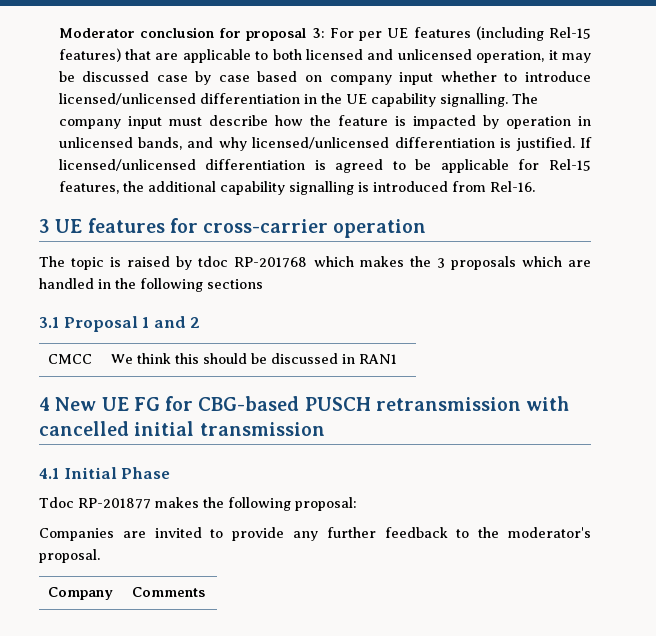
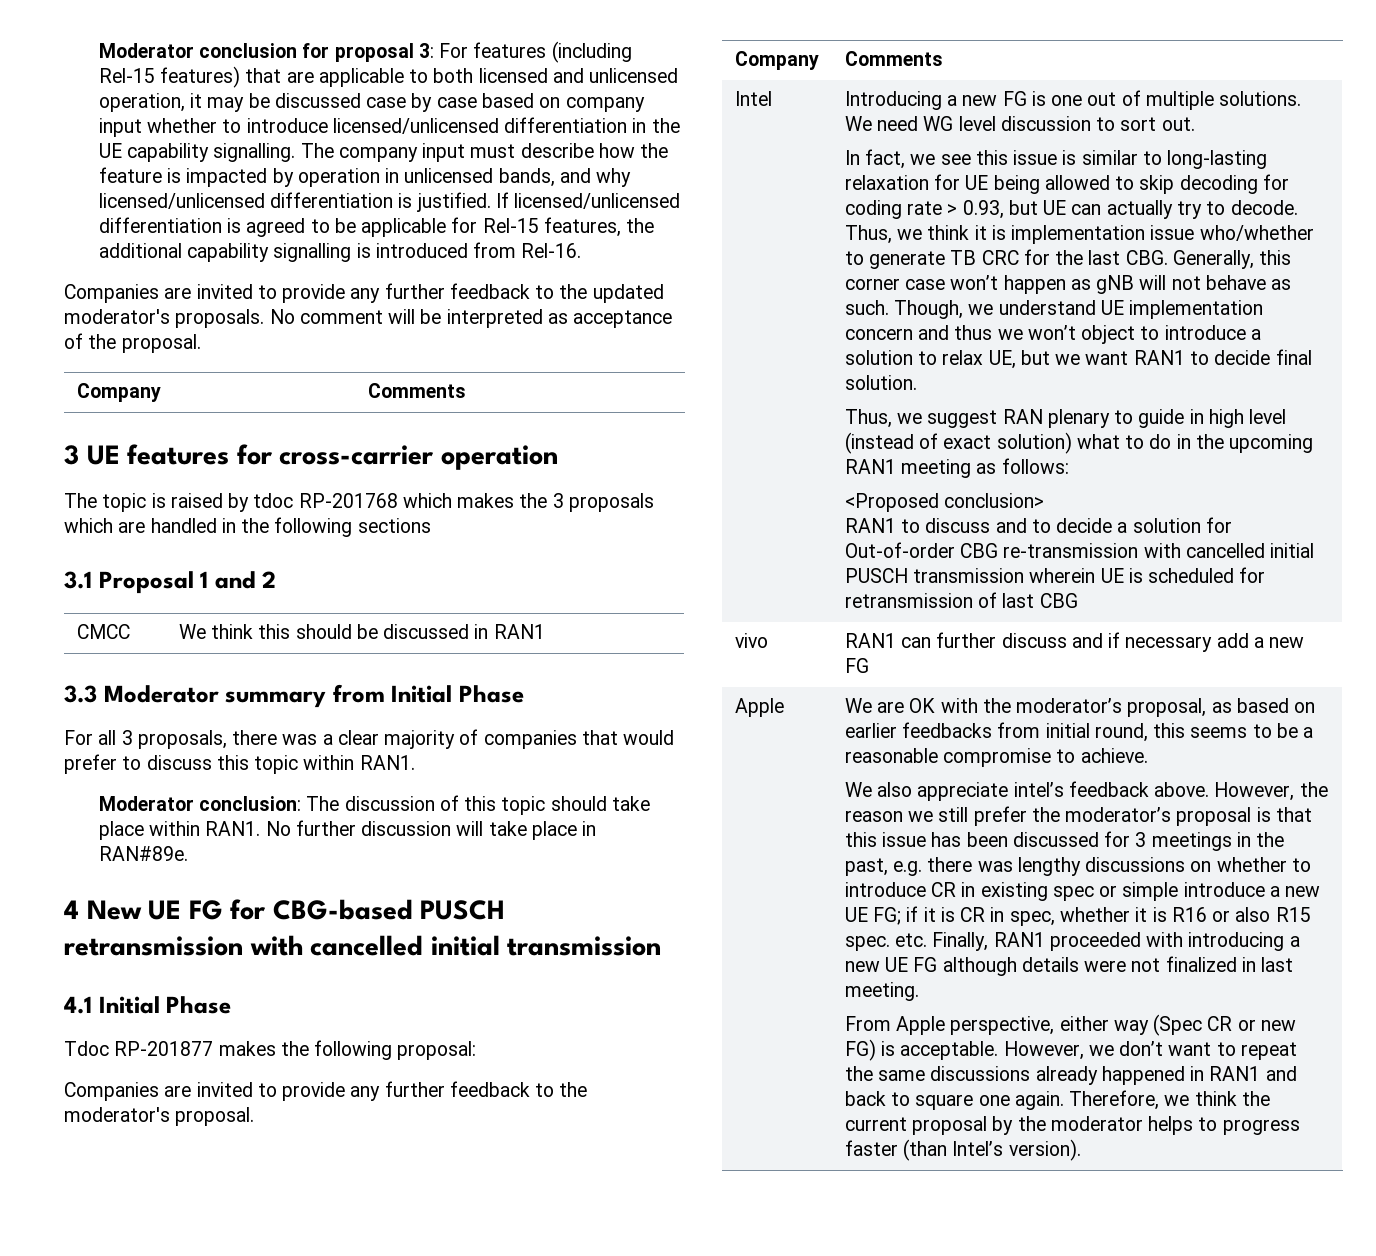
- Moderator conclusion for proposal 3: For per UE features (including Rel-15 features) that are applicable to both licensed and unlicensed operation, it may be discussed case by case based on company input whether to introduce licensed/unlicensed differentiation in the UE capability signalling.
+ Moderator conclusion for proposal 3: For features (including Rel-15 features) that are applicable to both licensed and unlicensed operation, it may be discussed case by case based on company input whether to introduce licensed/unlicensed differentiation in the UE capability signalling.
+ Companies are invited to provide any further feedback to the updated moderator's proposals. No comment will be interpreted as acceptance of the proposal.
+ Company | Comments
+ 3.3 Moderator summary from Initial Phase
+ For all 3 proposals, there was a clear majority of companies that would prefer to discuss this topic within RAN1.
+ Moderator conclusion: The discussion of this topic should take place within RAN1. No further discussion will take place in RAN#89e.
+ Intel | Introducing a new FG is one out of multiple solutions. We need WG level discussion to sort out.
+ In fact, we see this issue is similar to long-lasting relaxation for UE being allowed to skip decoding for coding rate > 0.93, but UE can actually try to decode. Thus, we think it is implementation issue who/whether to generate TB CRC for the last CBG. Generally, this corner case won’t happen as gNB will not behave as such. Though, we understand UE implementation concern and thus we won’t object to introduce a solution to relax UE, but we want RAN1 to decide final solution.
+ Thus, we suggest RAN plenary to guide in high level (instead of exact solution) what to do in the upcoming RAN1 meeting as follows:
+ <Proposed conclusion>
+ RAN1 to discuss and to decide a solution for Out-of-order CBG re-transmission with cancelled initial PUSCH transmission wherein UE is scheduled for retransmission of last CBG
+ vivo | RAN1 can further discuss and if necessary add a new FG
+ Apple | We are OK with the moderator’s proposal, as based on earlier feedbacks from initial round, this seems to be a reasonable compromise to achieve.
+ We also appreciate intel’s feedback above. However, the reason we still prefer the moderator’s proposal is that this issue has been discussed for 3 meetings in the past, e.g. there was lengthy discussions on whether to introduce CR in existing spec or simple introduce a new UE FG; if it is CR in spec, whether it is R16 or also R15 spec. etc. Finally, RAN1 proceeded with introducing a new UE FG although details were not finalized in last meeting.
+ From Apple perspective, either way (Spec CR or new FG) is acceptable. However, we don’t want to repeat the same discussions already happened in RAN1 and back to square one again. Therefore, we think the current proposal by the moderator helps to progress faster (than Intel’s version).

